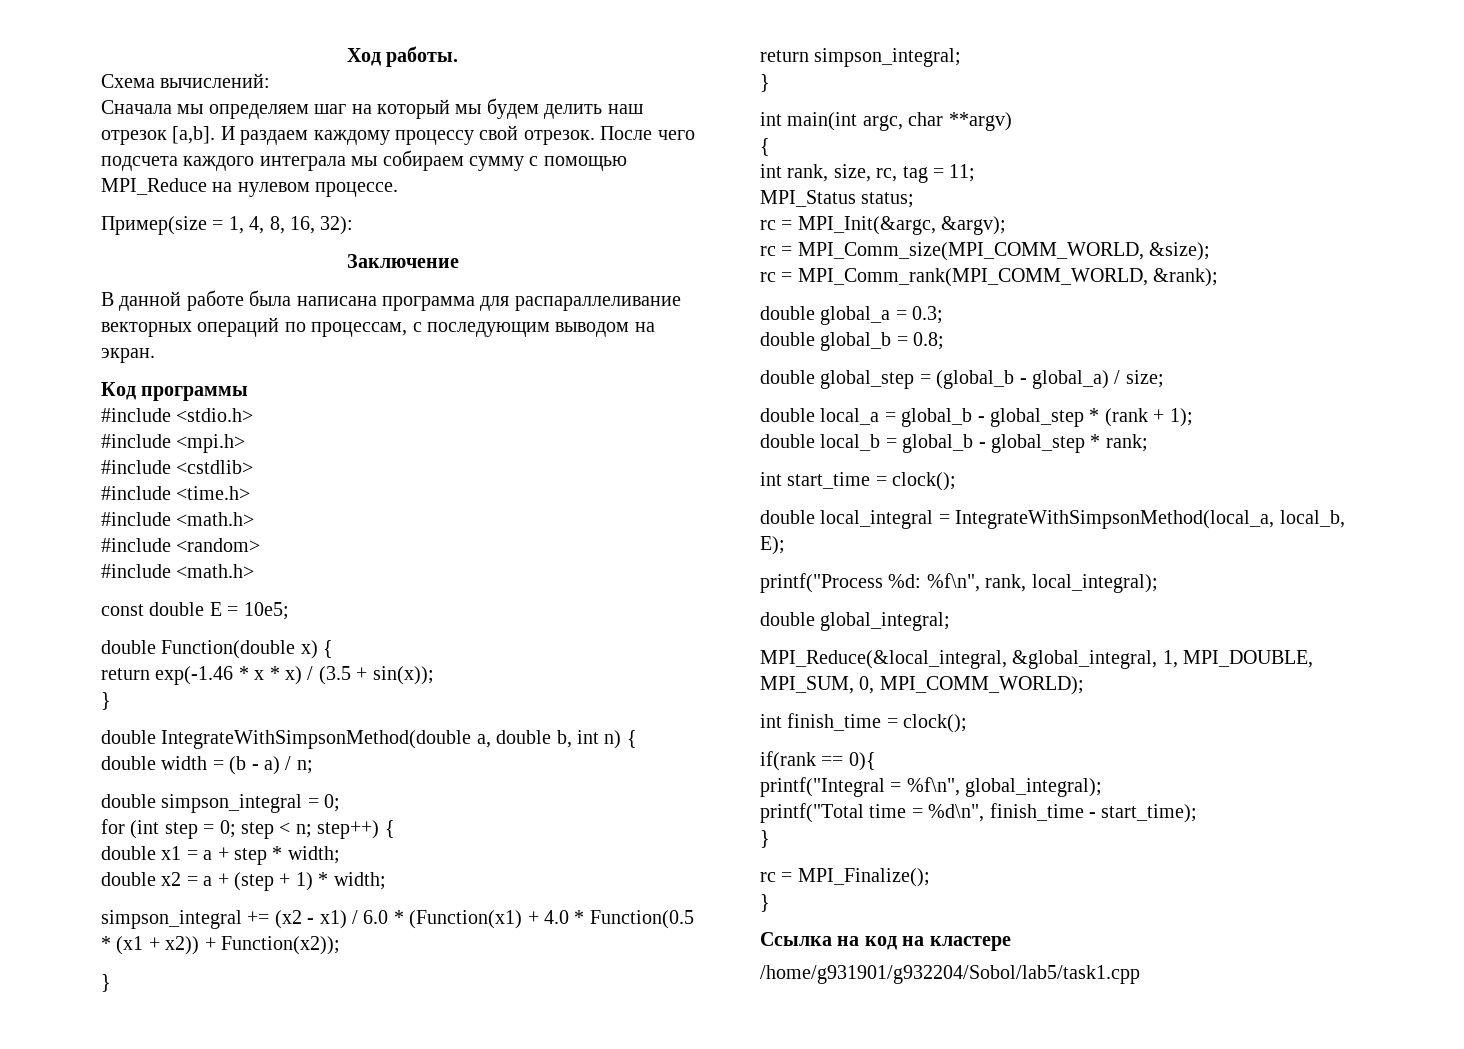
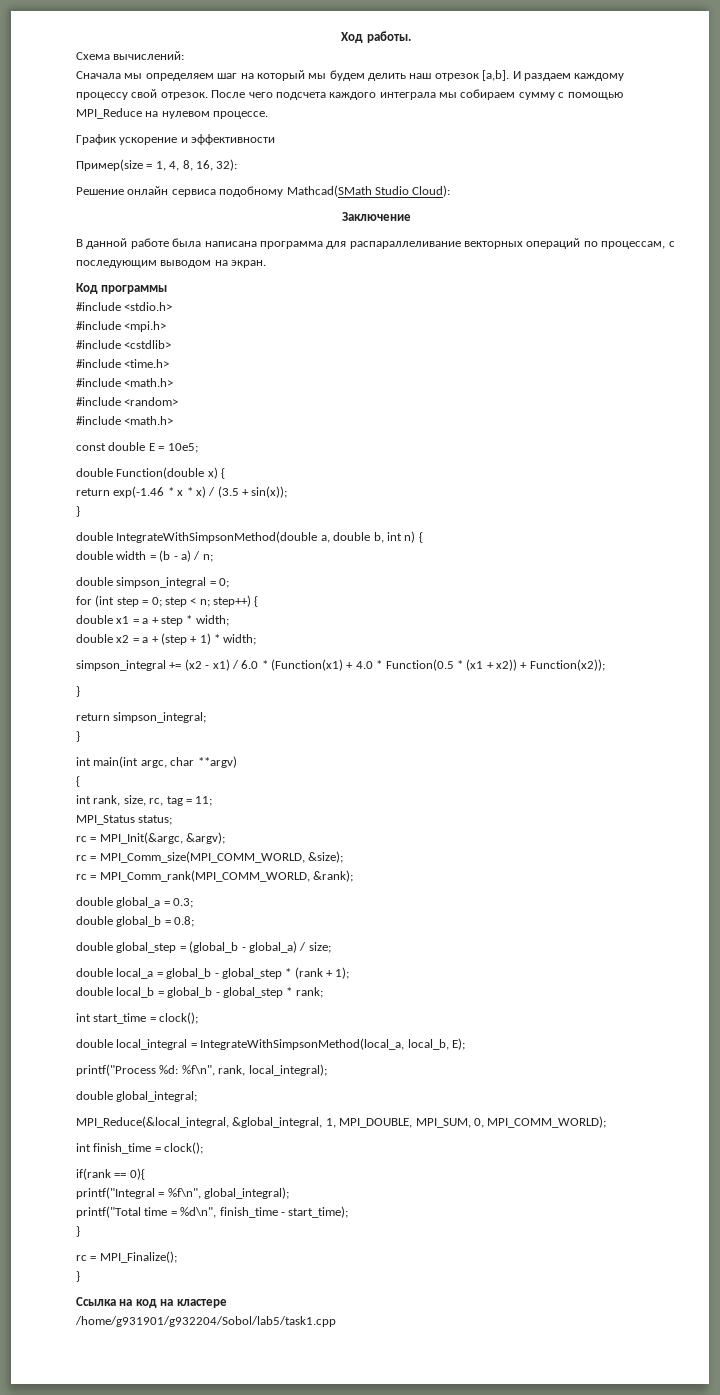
+ График ускорение и эффективности
+ Решение онлайн сервиса подобному Mathcad(SMath Studio Cloud):

